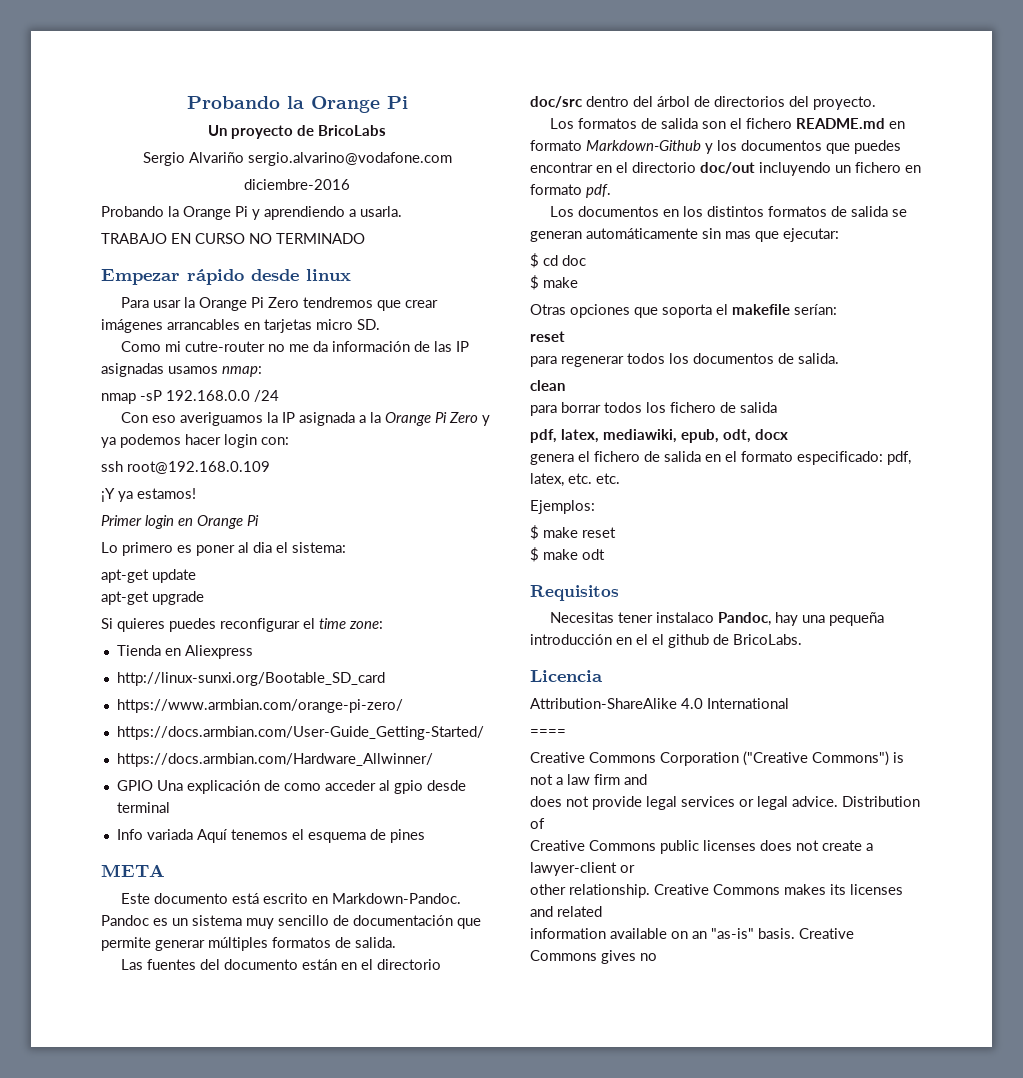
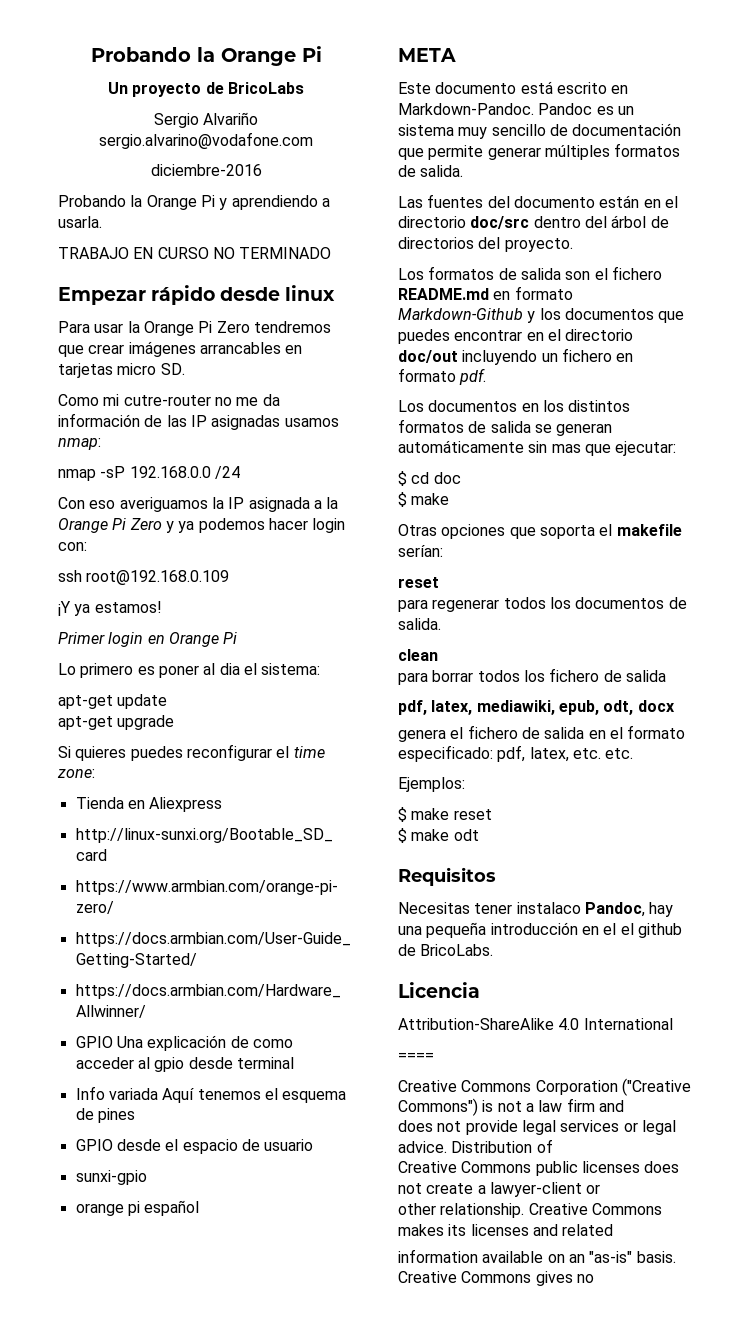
+ GPIO desde el espacio de usuario
+ sunxi-gpio
+ orange pi español

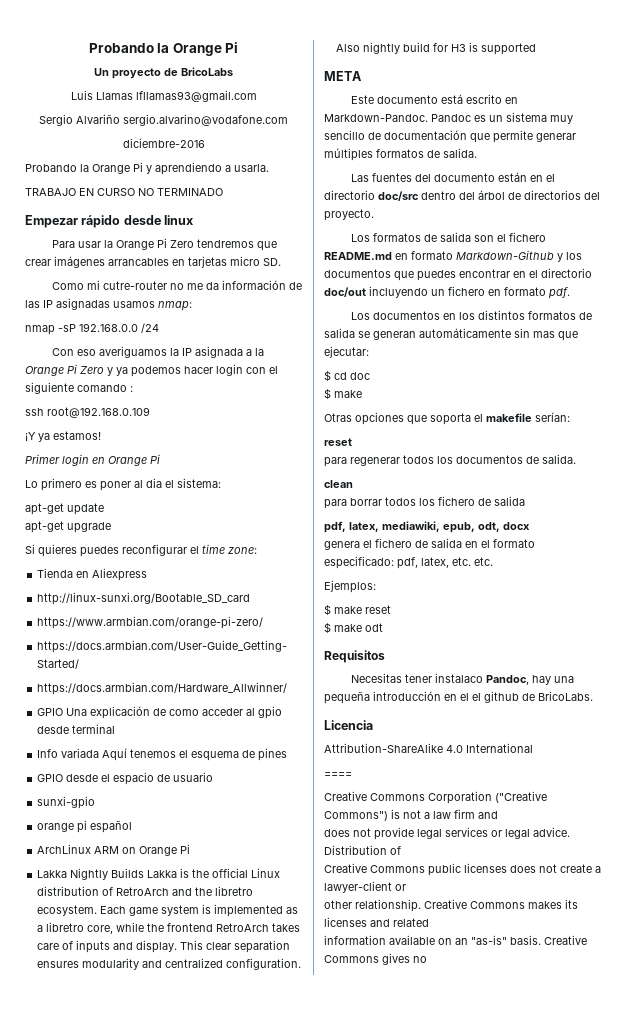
+ Luis Llamas lfllamas93@gmail.com
- Con eso averiguamos la IP asignada a la Orange Pi Zero y ya podemos hacer login con:
+ Con eso averiguamos la IP asignada a la Orange Pi Zero y ya podemos hacer login con el siguiente comando :
+ ArchLinux ARM on Orange Pi
+ Lakka Nightly Builds Lakka is the official Linux distribution of RetroArch and the libretro ecosystem. Each game system is implemented as a libretro core, while the frontend RetroArch takes care of inputs and display. This clear separation ensures modularity and centralized configuration. Also nightly build for H3 is supported

